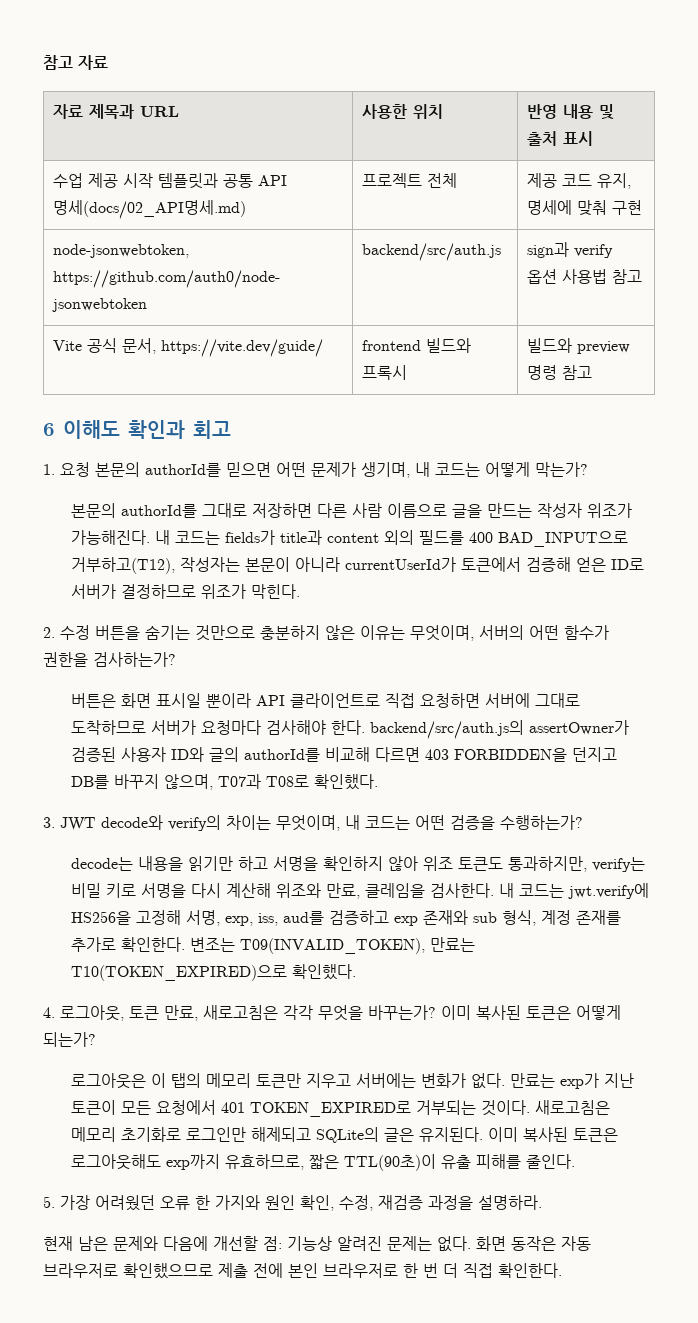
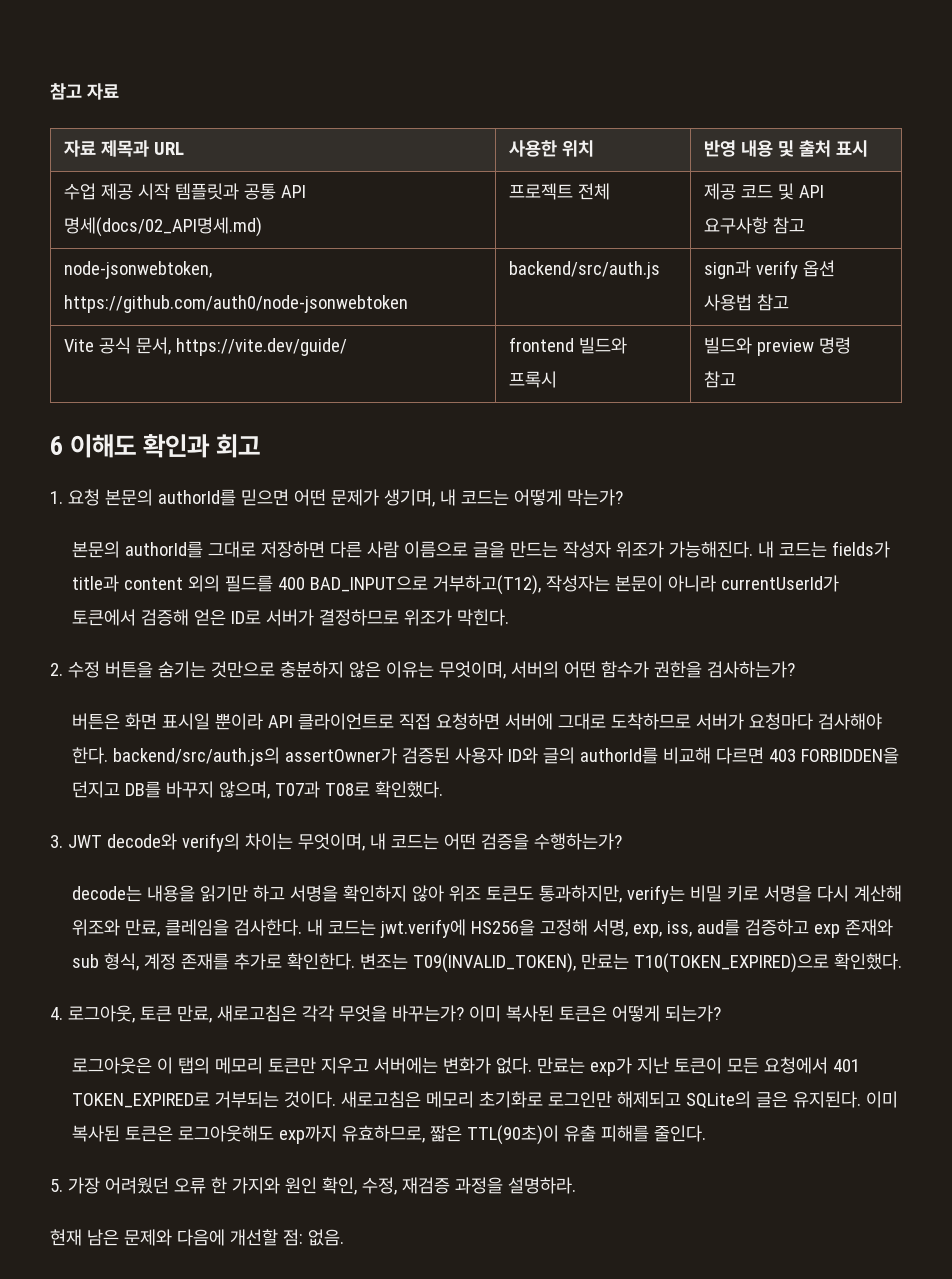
- 수업 제공 시작 템플릿과 공통 API 명세(docs/02_API명세.md) | 프로젝트 전체 | 제공 코드 유지, 명세에 맞춰 구현
+ 수업 제공 시작 템플릿과 공통 API 명세(docs/02_API명세.md) | 프로젝트 전체 | 제공 코드 및 API 요구사항 참고
- 현재 남은 문제와 다음에 개선할 점: 기능상 알려진 문제는 없다. 화면 동작은 자동 브라우저로 확인했으므로 제출 전에 본인 브라우저로 한 번 더 직접 확인한다.
+ 현재 남은 문제와 다음에 개선할 점: 없음.

